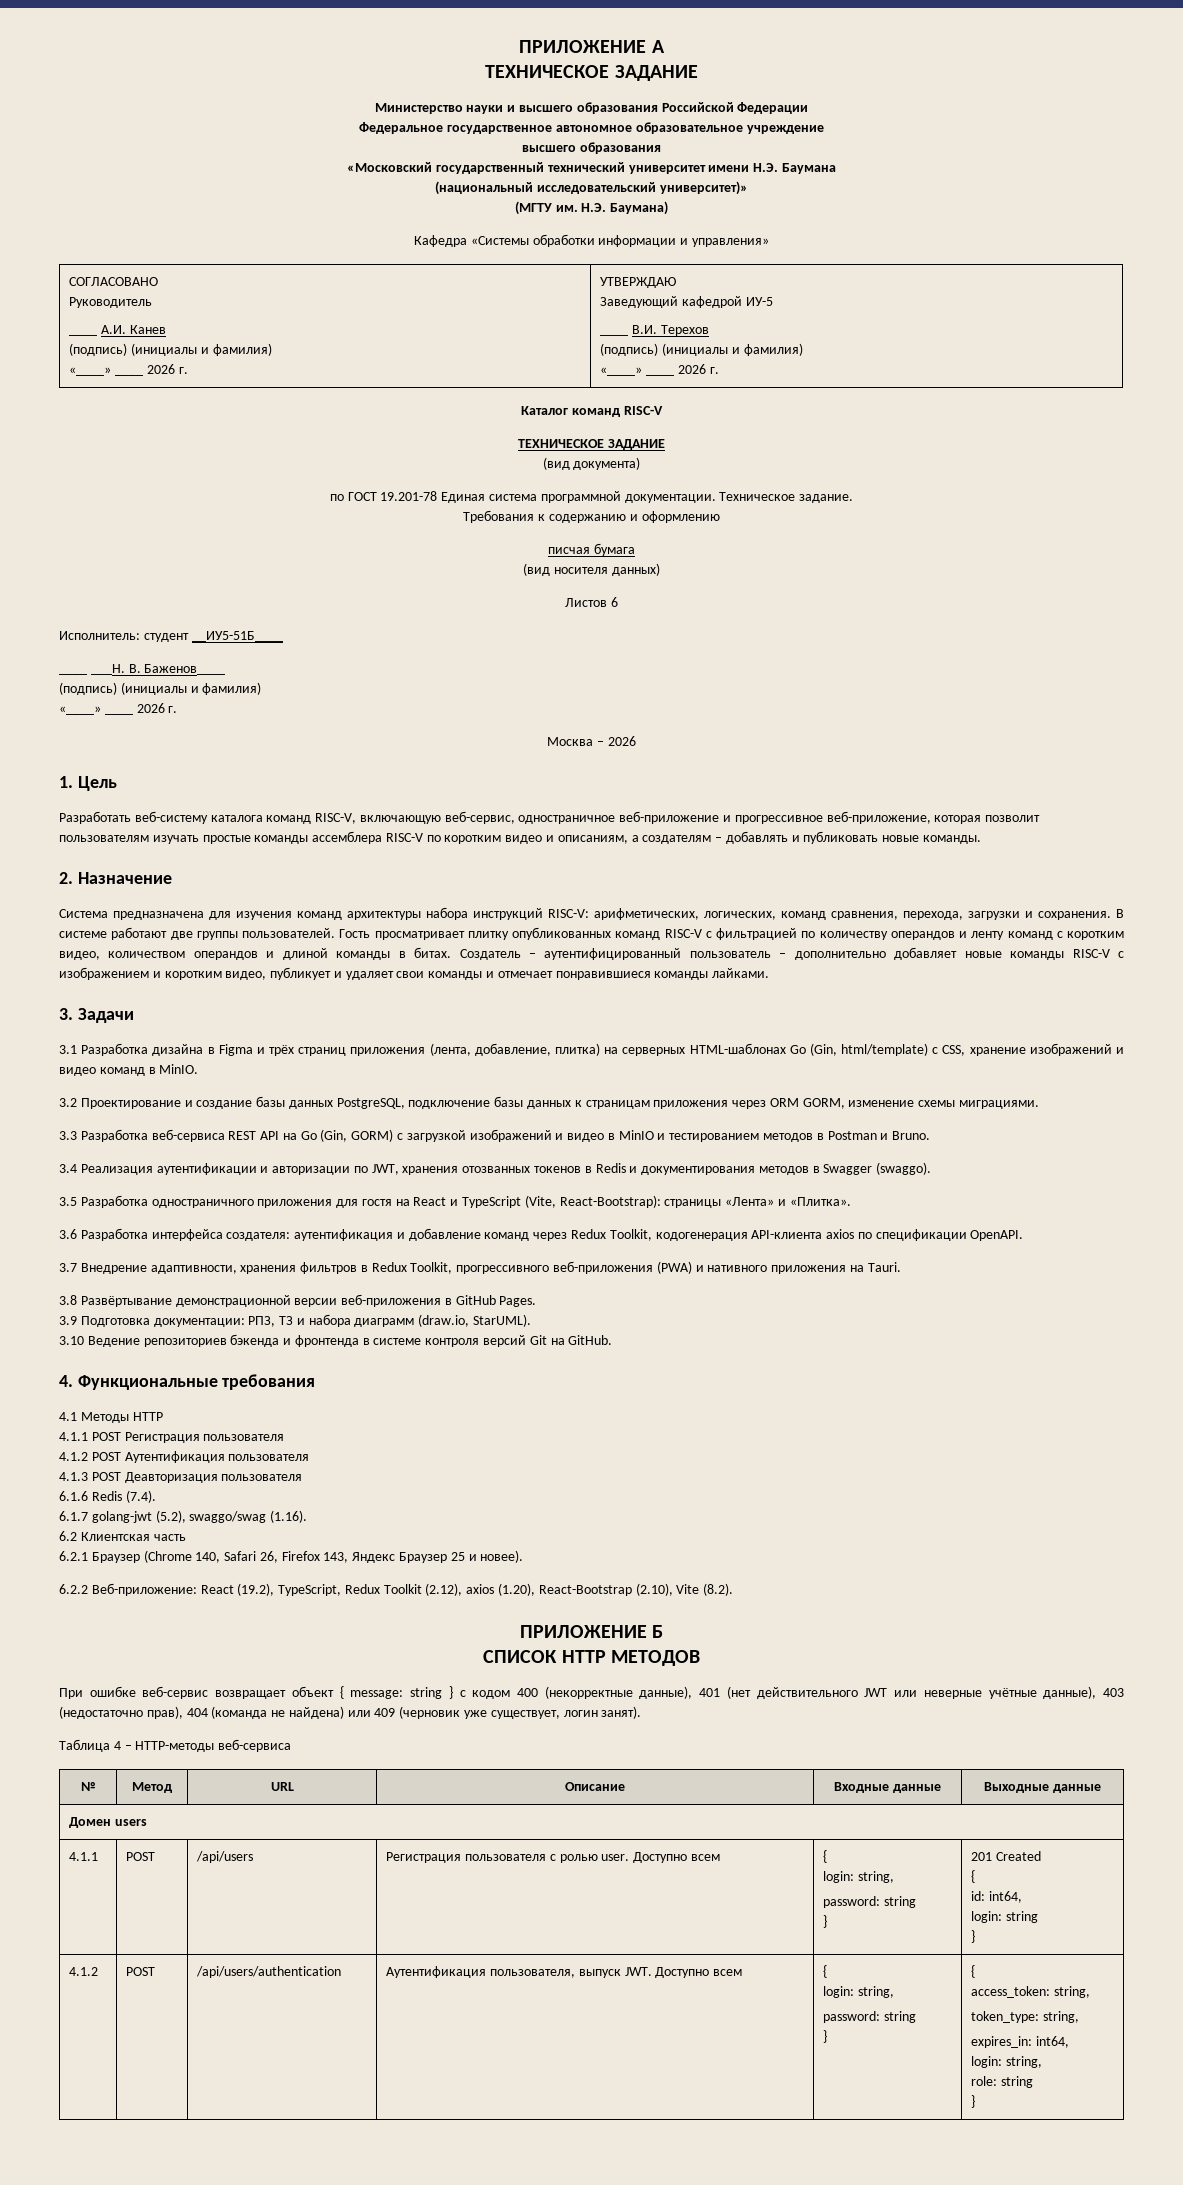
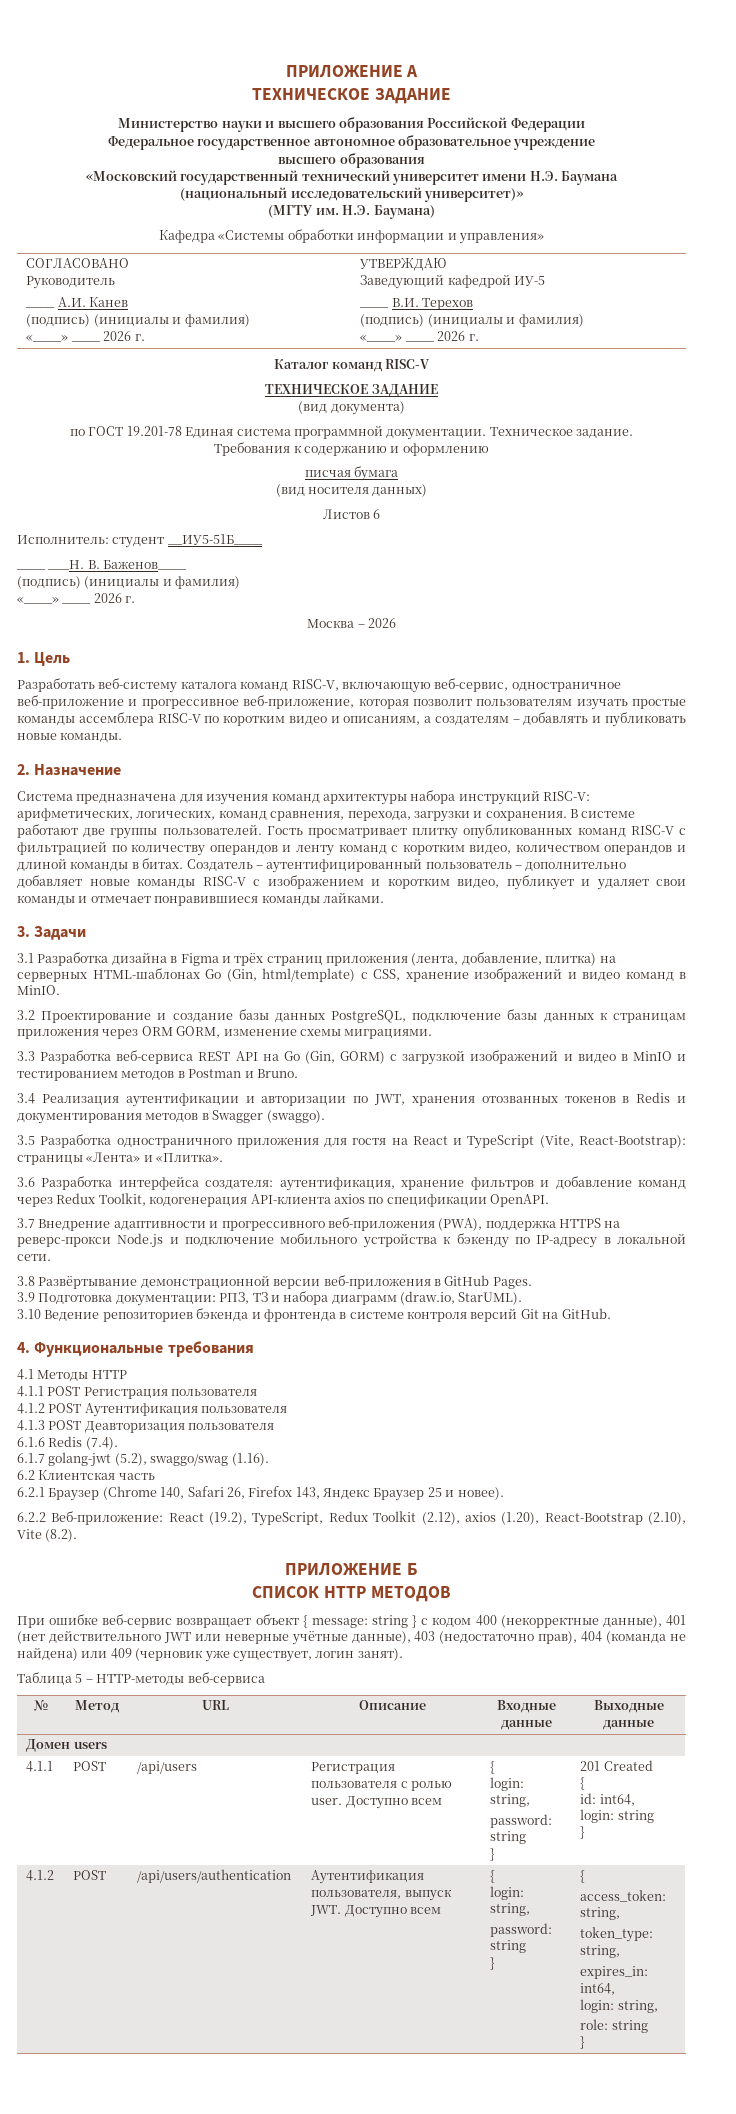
- 3.6 Разработка интерфейса создателя: аутентификация и добавление команд через Redux Toolkit, кодогенерация API-клиента axios по спецификации OpenAPI.
+ 3.6 Разработка интерфейса создателя: аутентификация, хранение фильтров и добавление команд через Redux Toolkit, кодогенерация API-клиента axios по спецификации OpenAPI.
- 3.7 Внедрение адаптивности, хранения фильтров в Redux Toolkit, прогрессивного веб-приложения (PWA) и нативного приложения на Tauri.
+ 3.7 Внедрение адаптивности и прогрессивного веб-приложения (PWA), поддержка HTTPS на реверс-прокси Node.js и подключение мобильного устройства к бэкенду по IP-адресу в локальной сети.
- Таблица 4 – HTTP-методы веб-сервиса
+ Таблица 5 – HTTP-методы веб-сервиса

